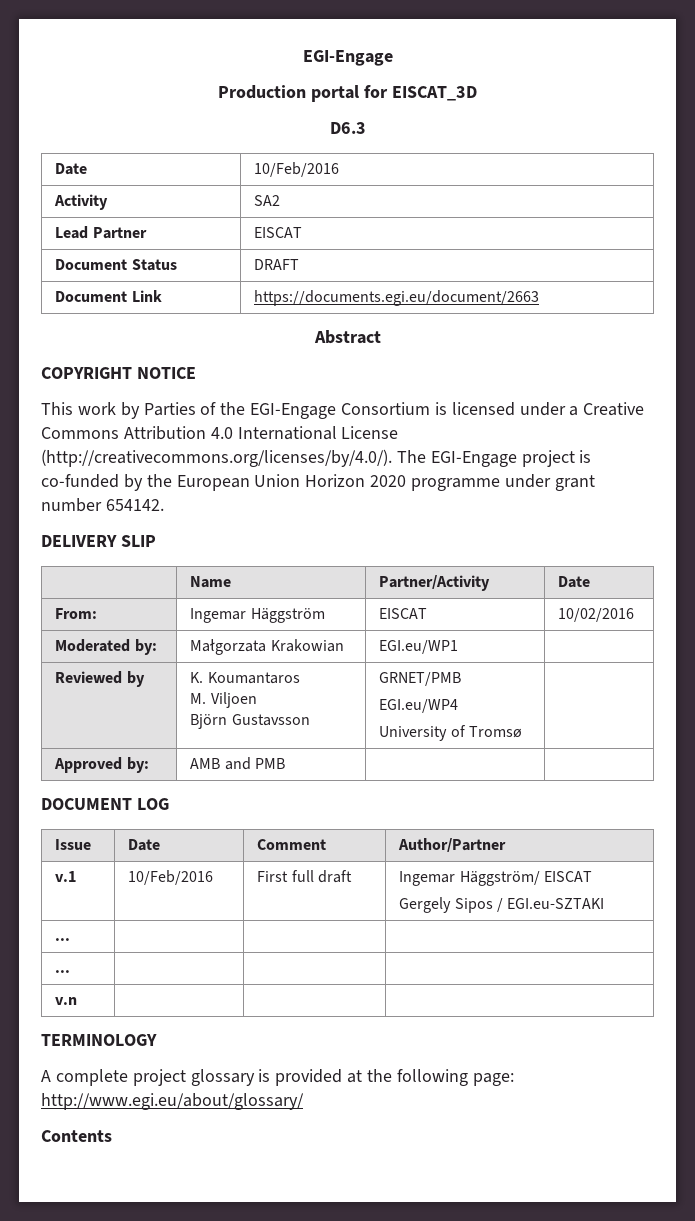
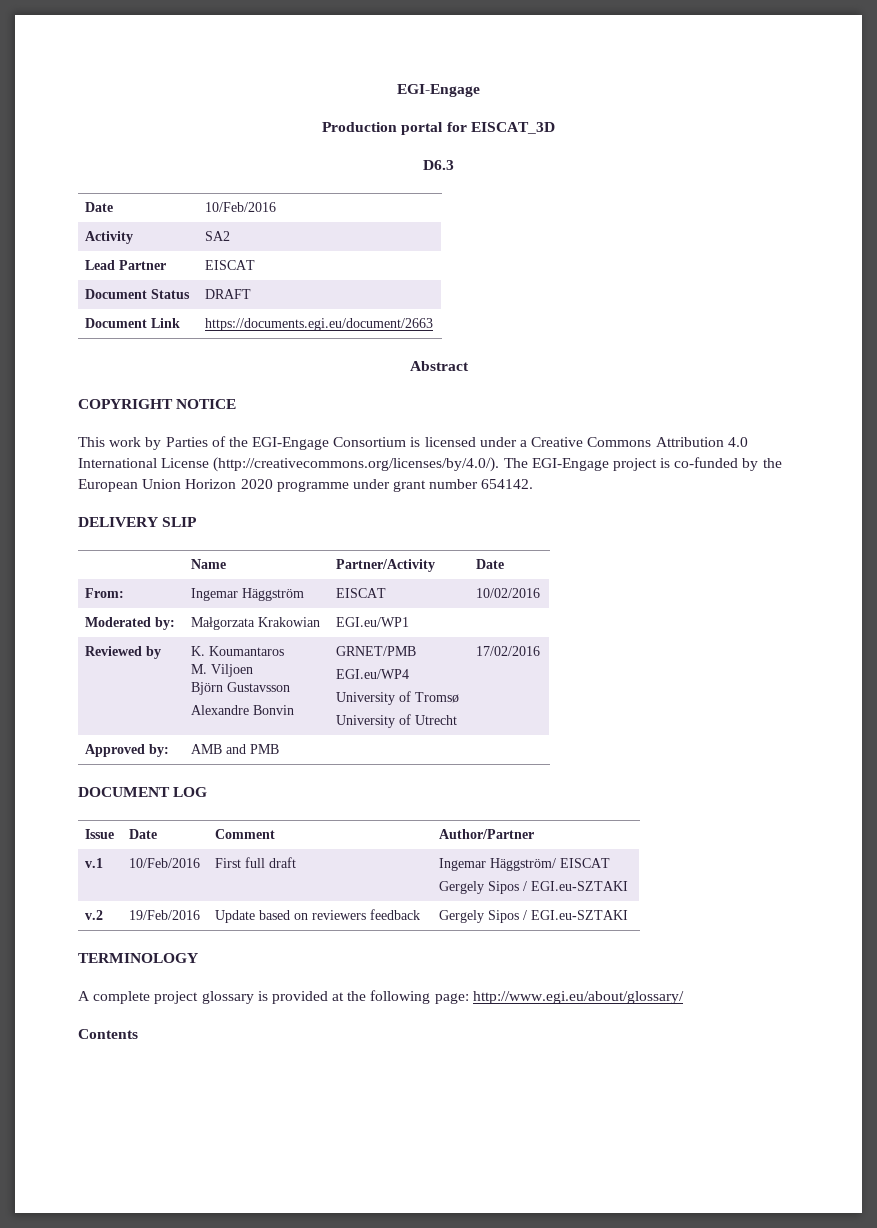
  Reviewed by | K. Koumantaros
  M. Viljoen
- Björn Gustavsson | GRNET/PMB
+ Björn Gustavsson
+ Alexandre Bonvin | GRNET/PMB
  EGI.eu/WP4
- University of Tromsø |
+ University of Tromsø
+ University of Utrecht | 17/02/2016
  v.1 | 10/Feb/2016 | First full draft | Ingemar Häggström/ EISCAT
  Gergely Sipos / EGI.eu-SZTAKI
- ... | | |
- ... | | |
- v.n | | |
+ v.2 | 19/Feb/2016 | Update based on reviewers feedback | Gergely Sipos / EGI.eu-SZTAKI

